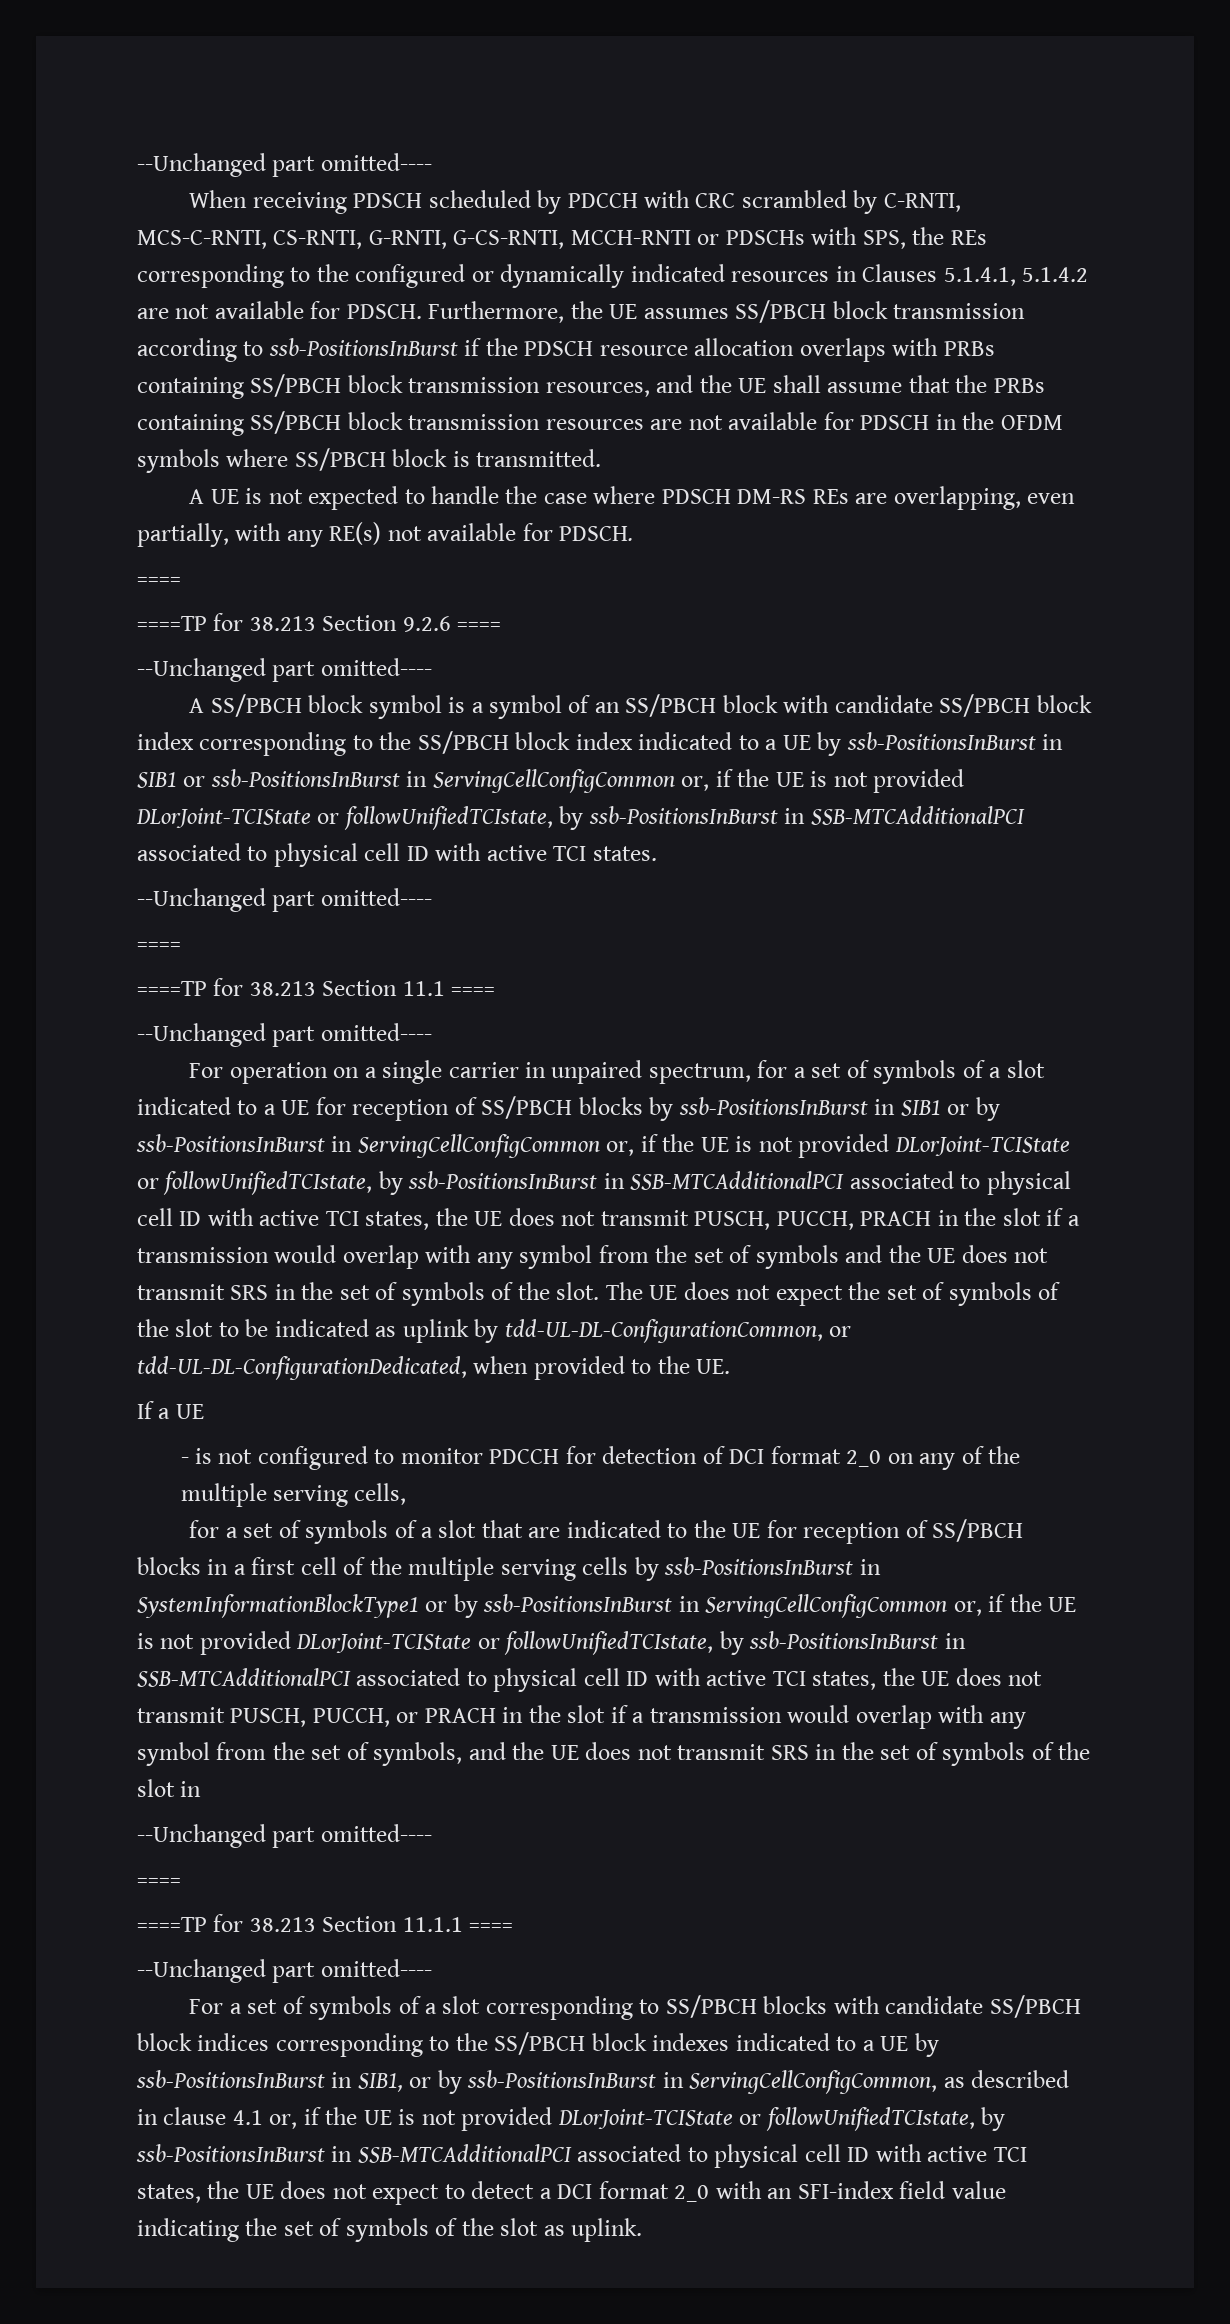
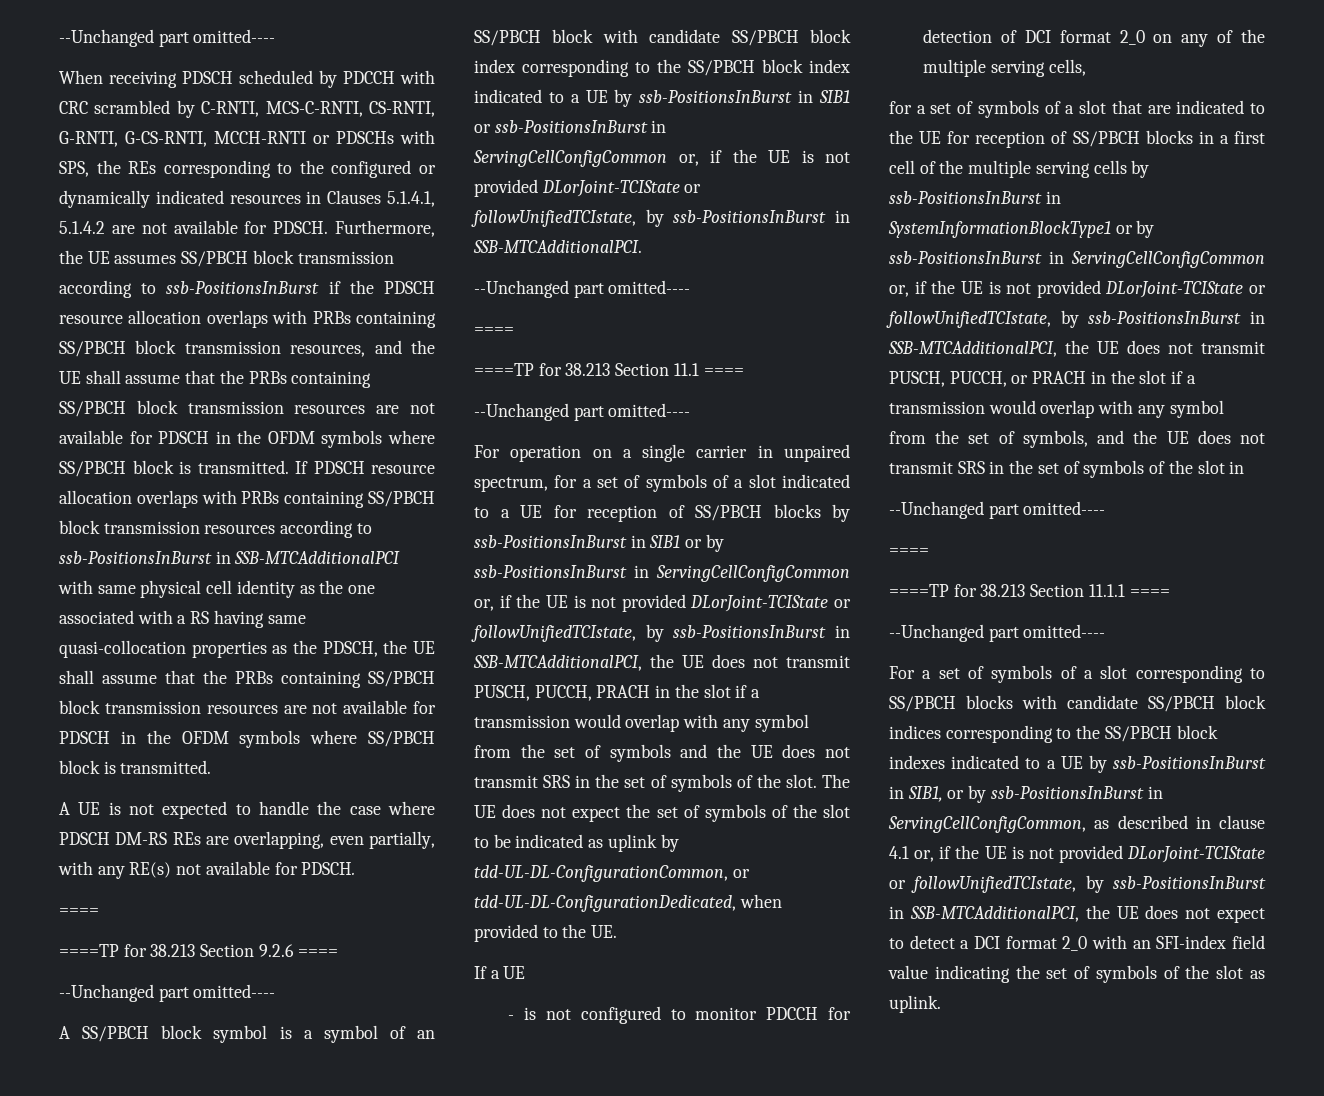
+ If PDSCH resource allocation overlaps with PRBs containing SS/PBCH block transmission resources according to ssb-PositionsInBurst in SSB-MTCAdditionalPCI with same physical cell identity as the one associated with a RS having same quasi-collocation properties as the PDSCH, the UE shall assume that the PRBs containing SS/PBCH block transmission resources are not available for PDSCH in the OFDM symbols where SS/PBCH block is transmitted.
- A SS/PBCH block symbol is a symbol of an SS/PBCH block with candidate SS/PBCH block index corresponding to the SS/PBCH block index indicated to a UE by ssb-PositionsInBurst in SIB1 or ssb-PositionsInBurst in ServingCellConfigCommon or, if the UE is not provided DLorJoint-TCIState or followUnifiedTCIstate, by ssb-PositionsInBurst in SSB-MTCAdditionalPCI associated to physical cell ID with active TCI states.
+ A SS/PBCH block symbol is a symbol of an SS/PBCH block with candidate SS/PBCH block index corresponding to the SS/PBCH block index indicated to a UE by ssb-PositionsInBurst in SIB1 or ssb-PositionsInBurst in ServingCellConfigCommon or, if the UE is not provided DLorJoint-TCIState or followUnifiedTCIstate, by ssb-PositionsInBurst in SSB-MTCAdditionalPCI.
- For operation on a single carrier in unpaired spectrum, for a set of symbols of a slot indicated to a UE for reception of SS/PBCH blocks by ssb-PositionsInBurst in SIB1 or by ssb-PositionsInBurst in ServingCellConfigCommon or, if the UE is not provided DLorJoint-TCIState or followUnifiedTCIstate, by ssb-PositionsInBurst in SSB-MTCAdditionalPCI associated to physical cell ID with active TCI states, the UE does not transmit PUSCH, PUCCH, PRACH in the slot if a transmission would overlap with any symbol from the set of symbols and the UE does not transmit SRS in the set of symbols of the slot.
+ For operation on a single carrier in unpaired spectrum, for a set of symbols of a slot indicated to a UE for reception of SS/PBCH blocks by ssb-PositionsInBurst in SIB1 or by ssb-PositionsInBurst in ServingCellConfigCommon or, if the UE is not provided DLorJoint-TCIState or followUnifiedTCIstate, by ssb-PositionsInBurst in SSB-MTCAdditionalPCI, the UE does not transmit PUSCH, PUCCH, PRACH in the slot if a transmission would overlap with any symbol from the set of symbols and the UE does not transmit SRS in the set of symbols of the slot.
- for a set of symbols of a slot that are indicated to the UE for reception of SS/PBCH blocks in a first cell of the multiple serving cells by ssb-PositionsInBurst in SystemInformationBlockType1 or by ssb-PositionsInBurst in ServingCellConfigCommon or, if the UE is not provided DLorJoint-TCIState or followUnifiedTCIstate, by ssb-PositionsInBurst in SSB-MTCAdditionalPCI associated to physical cell ID with active TCI states, the UE does not transmit PUSCH, PUCCH, or PRACH in the slot if a transmission would overlap with any symbol from the set of symbols, and the UE does not transmit SRS in the set of symbols of the slot in
+ for a set of symbols of a slot that are indicated to the UE for reception of SS/PBCH blocks in a first cell of the multiple serving cells by ssb-PositionsInBurst in SystemInformationBlockType1 or by ssb-PositionsInBurst in ServingCellConfigCommon or, if the UE is not provided DLorJoint-TCIState or followUnifiedTCIstate, by ssb-PositionsInBurst in SSB-MTCAdditionalPCI, the UE does not transmit PUSCH, PUCCH, or PRACH in the slot if a transmission would overlap with any symbol from the set of symbols, and the UE does not transmit SRS in the set of symbols of the slot in
- For a set of symbols of a slot corresponding to SS/PBCH blocks with candidate SS/PBCH block indices corresponding to the SS/PBCH block indexes indicated to a UE by ssb-PositionsInBurst in SIB1, or by ssb-PositionsInBurst in ServingCellConfigCommon, as described in clause 4.1 or, if the UE is not provided DLorJoint-TCIState or followUnifiedTCIstate, by ssb-PositionsInBurst in SSB-MTCAdditionalPCI associated to physical cell ID with active TCI states, the UE does not expect to detect a DCI format 2_0 with an SFI-index field value indicating the set of symbols of the slot as uplink.
+ For a set of symbols of a slot corresponding to SS/PBCH blocks with candidate SS/PBCH block indices corresponding to the SS/PBCH block indexes indicated to a UE by ssb-PositionsInBurst in SIB1, or by ssb-PositionsInBurst in ServingCellConfigCommon, as described in clause 4.1 or, if the UE is not provided DLorJoint-TCIState or followUnifiedTCIstate, by ssb-PositionsInBurst in SSB-MTCAdditionalPCI, the UE does not expect to detect a DCI format 2_0 with an SFI-index field value indicating the set of symbols of the slot as uplink.

